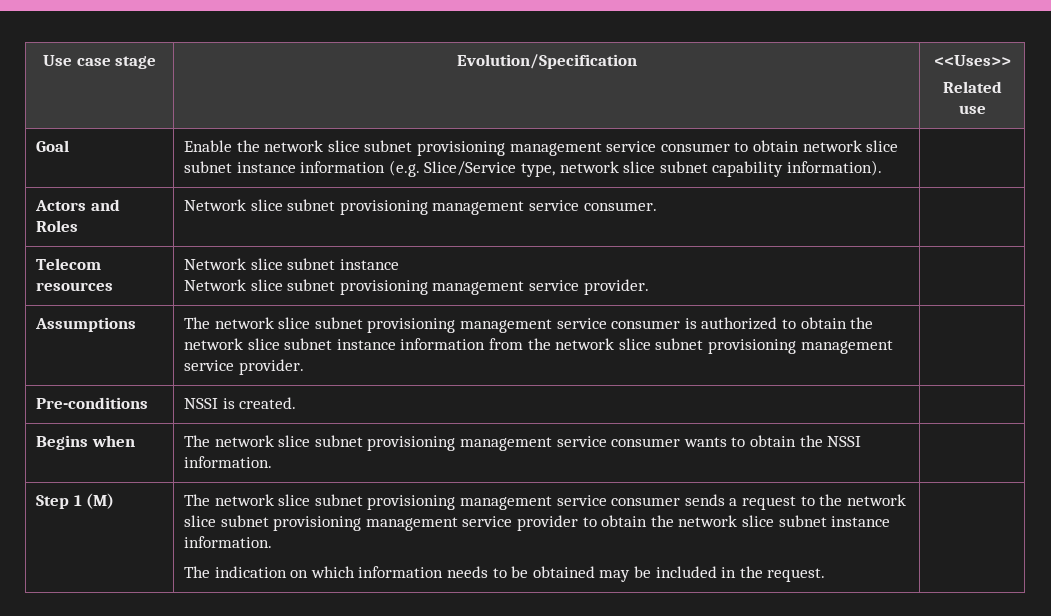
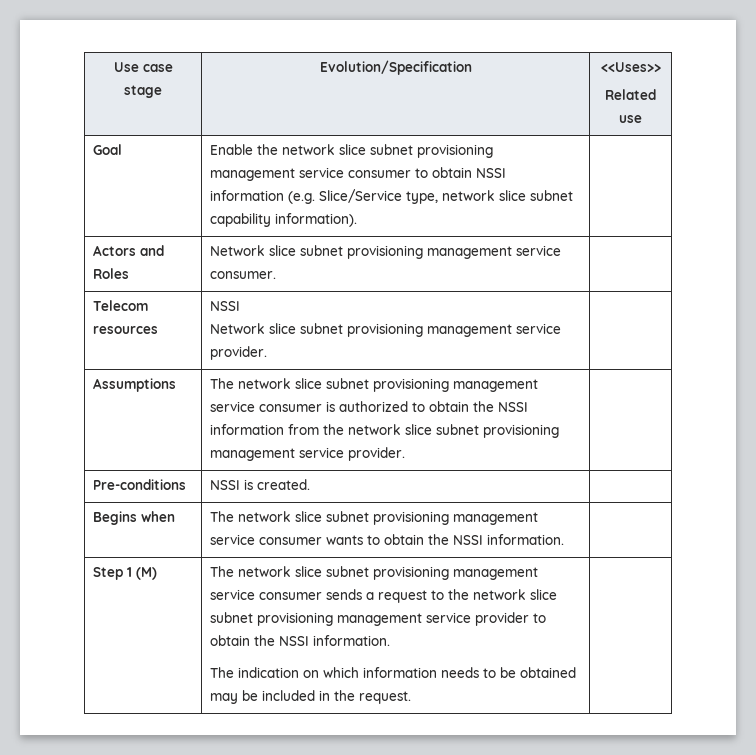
- Goal | Enable the network slice subnet provisioning management service consumer to obtain network slice subnet instance information (e.g. Slice/Service type, network slice subnet capability information). |
+ Goal | Enable the network slice subnet provisioning management service consumer to obtain NSSI information (e.g. Slice/Service type, network slice subnet capability information). |
- Telecom resources | Network slice subnet instance
+ Telecom resources | NSSI
- Assumptions | The network slice subnet provisioning management service consumer is authorized to obtain the network slice subnet instance information from the network slice subnet provisioning management service provider. |
+ Assumptions | The network slice subnet provisioning management service consumer is authorized to obtain the NSSI information from the network slice subnet provisioning management service provider. |
- The network slice subnet provisioning management service consumer sends a request to the network slice subnet provisioning management service provider to obtain the network slice subnet instance information.
+ The network slice subnet provisioning management service consumer sends a request to the network slice subnet provisioning management service provider to obtain the NSSI information.

